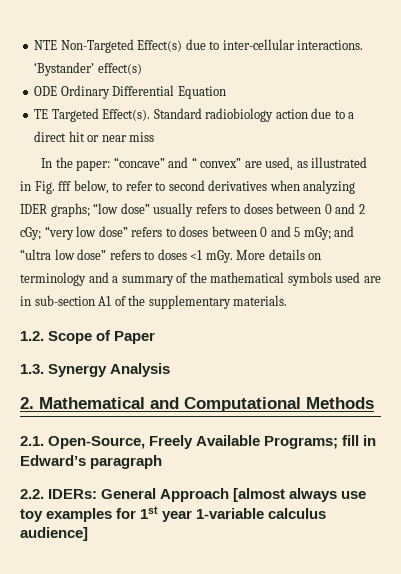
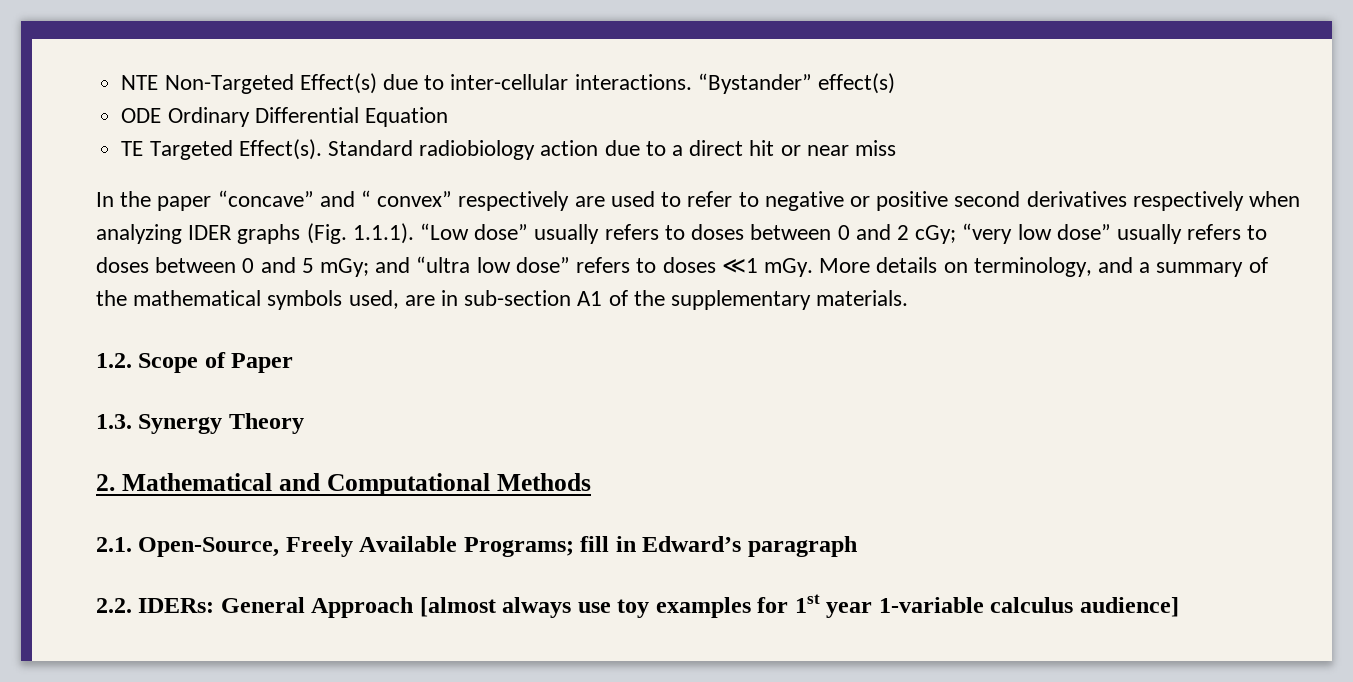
- ‘Bystander’ effect(s)
+ “Bystander” effect(s)
- In the paper: “concave” and “ convex” are used, as illustrated in Fig. fff below, to refer to second derivatives when analyzing IDER graphs; “low dose” usually refers to doses between 0 and 2 cGy; “very low dose” refers to doses between 0 and 5 mGy; and “ultra low dose” refers to doses <1 mGy.
+ In the paper “concave” and “ convex” respectively are used to refer to negative or positive second derivatives respectively when analyzing IDER graphs (Fig. 1.1.1). “Low dose” usually refers to doses between 0 and 2 cGy; “very low dose” usually refers to doses between 0 and 5 mGy; and “ultra low dose” refers to doses ≪1 mGy.
- More details on terminology and a summary of the mathematical symbols used are in sub-section A1 of the supplementary materials.
+ More details on terminology, and a summary of the mathematical symbols used, are in sub-section A1 of the supplementary materials.
- 1.3. Synergy Analysis
+ 1.3. Synergy Theory

